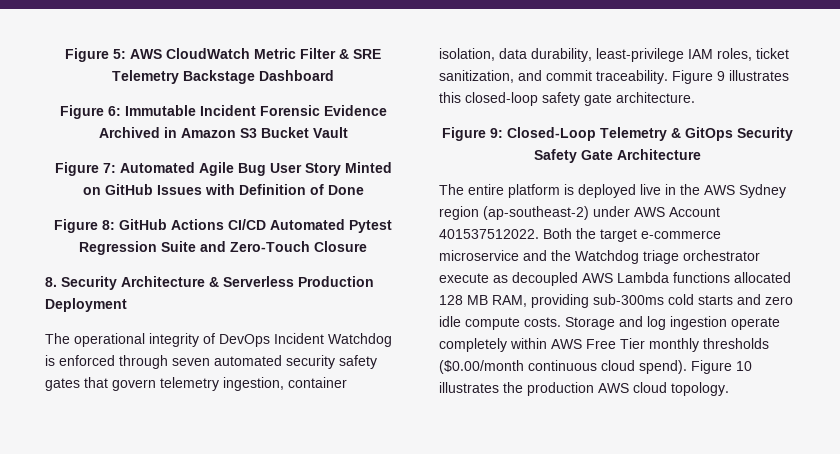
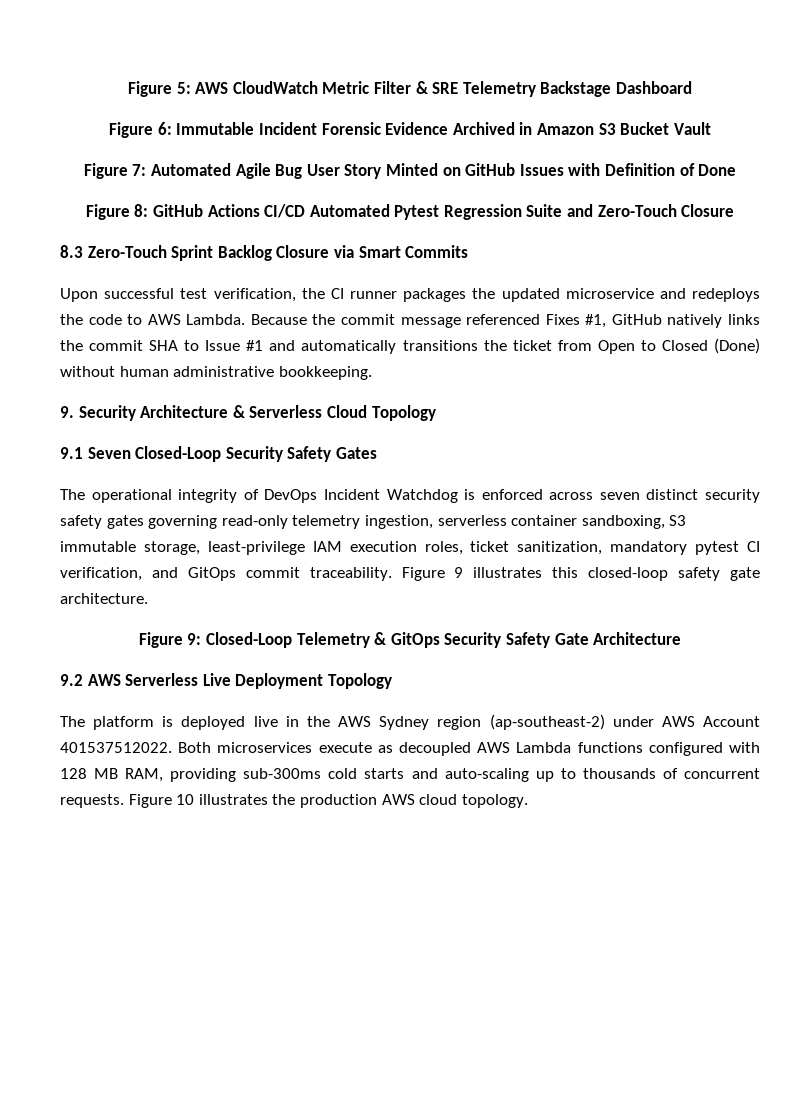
- 8. Security Architecture & Serverless Production Deployment
+ 8.3 Zero-Touch Sprint Backlog Closure via Smart Commits
+ Upon successful test verification, the CI runner packages the updated microservice and redeploys the code to AWS Lambda. Because the commit message referenced Fixes #1, GitHub natively links the commit SHA to Issue #1 and automatically transitions the ticket from Open to Closed (Done) without human administrative bookkeeping.
+ 9. Security Architecture & Serverless Cloud Topology
+ 9.1 Seven Closed-Loop Security Safety Gates
- The operational integrity of DevOps Incident Watchdog is enforced through seven automated security safety gates that govern telemetry ingestion, container isolation, data durability, least-privilege IAM roles, ticket sanitization, and commit traceability.
+ The operational integrity of DevOps Incident Watchdog is enforced across seven distinct security safety gates governing read-only telemetry ingestion, serverless container sandboxing, S3 immutable storage, least-privilege IAM execution roles, ticket sanitization, mandatory pytest CI verification, and GitOps commit traceability.
- The entire platform is deployed live in the AWS Sydney region (ap-southeast-2) under AWS Account 401537512022.
+ 9.2 AWS Serverless Live Deployment Topology
+ The platform is deployed live in the AWS Sydney region (ap-southeast-2) under AWS Account 401537512022.
- Both the target e-commerce microservice and the Watchdog triage orchestrator execute as decoupled AWS Lambda functions allocated 128 MB RAM, providing sub-300ms cold starts and zero idle compute costs. Storage and log ingestion operate completely within AWS Free Tier monthly thresholds ($0.00/month continuous cloud spend).
+ Both microservices execute as decoupled AWS Lambda functions configured with 128 MB RAM, providing sub-300ms cold starts and auto-scaling up to thousands of concurrent requests.

